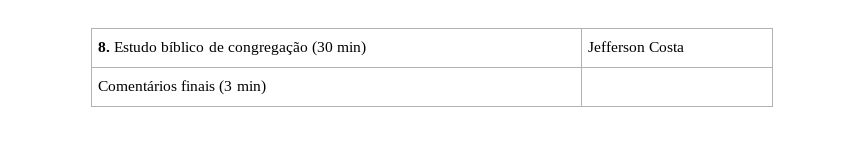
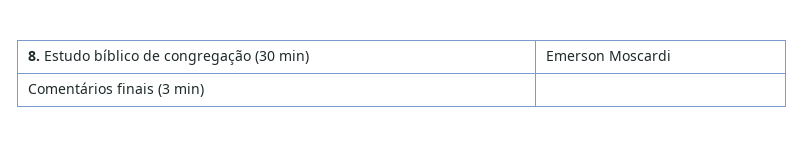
- 8. Estudo bíblico de congregação (30 min) | Jefferson Costa
+ 8. Estudo bíblico de congregação (30 min) | Emerson Moscardi

